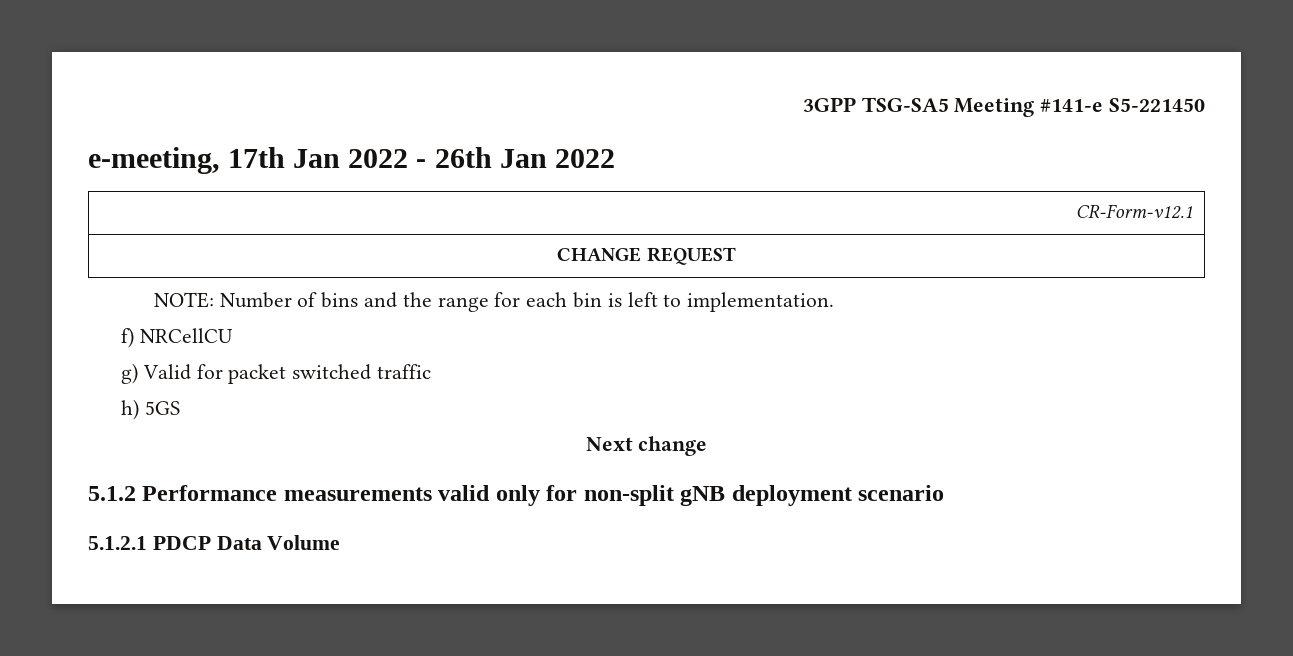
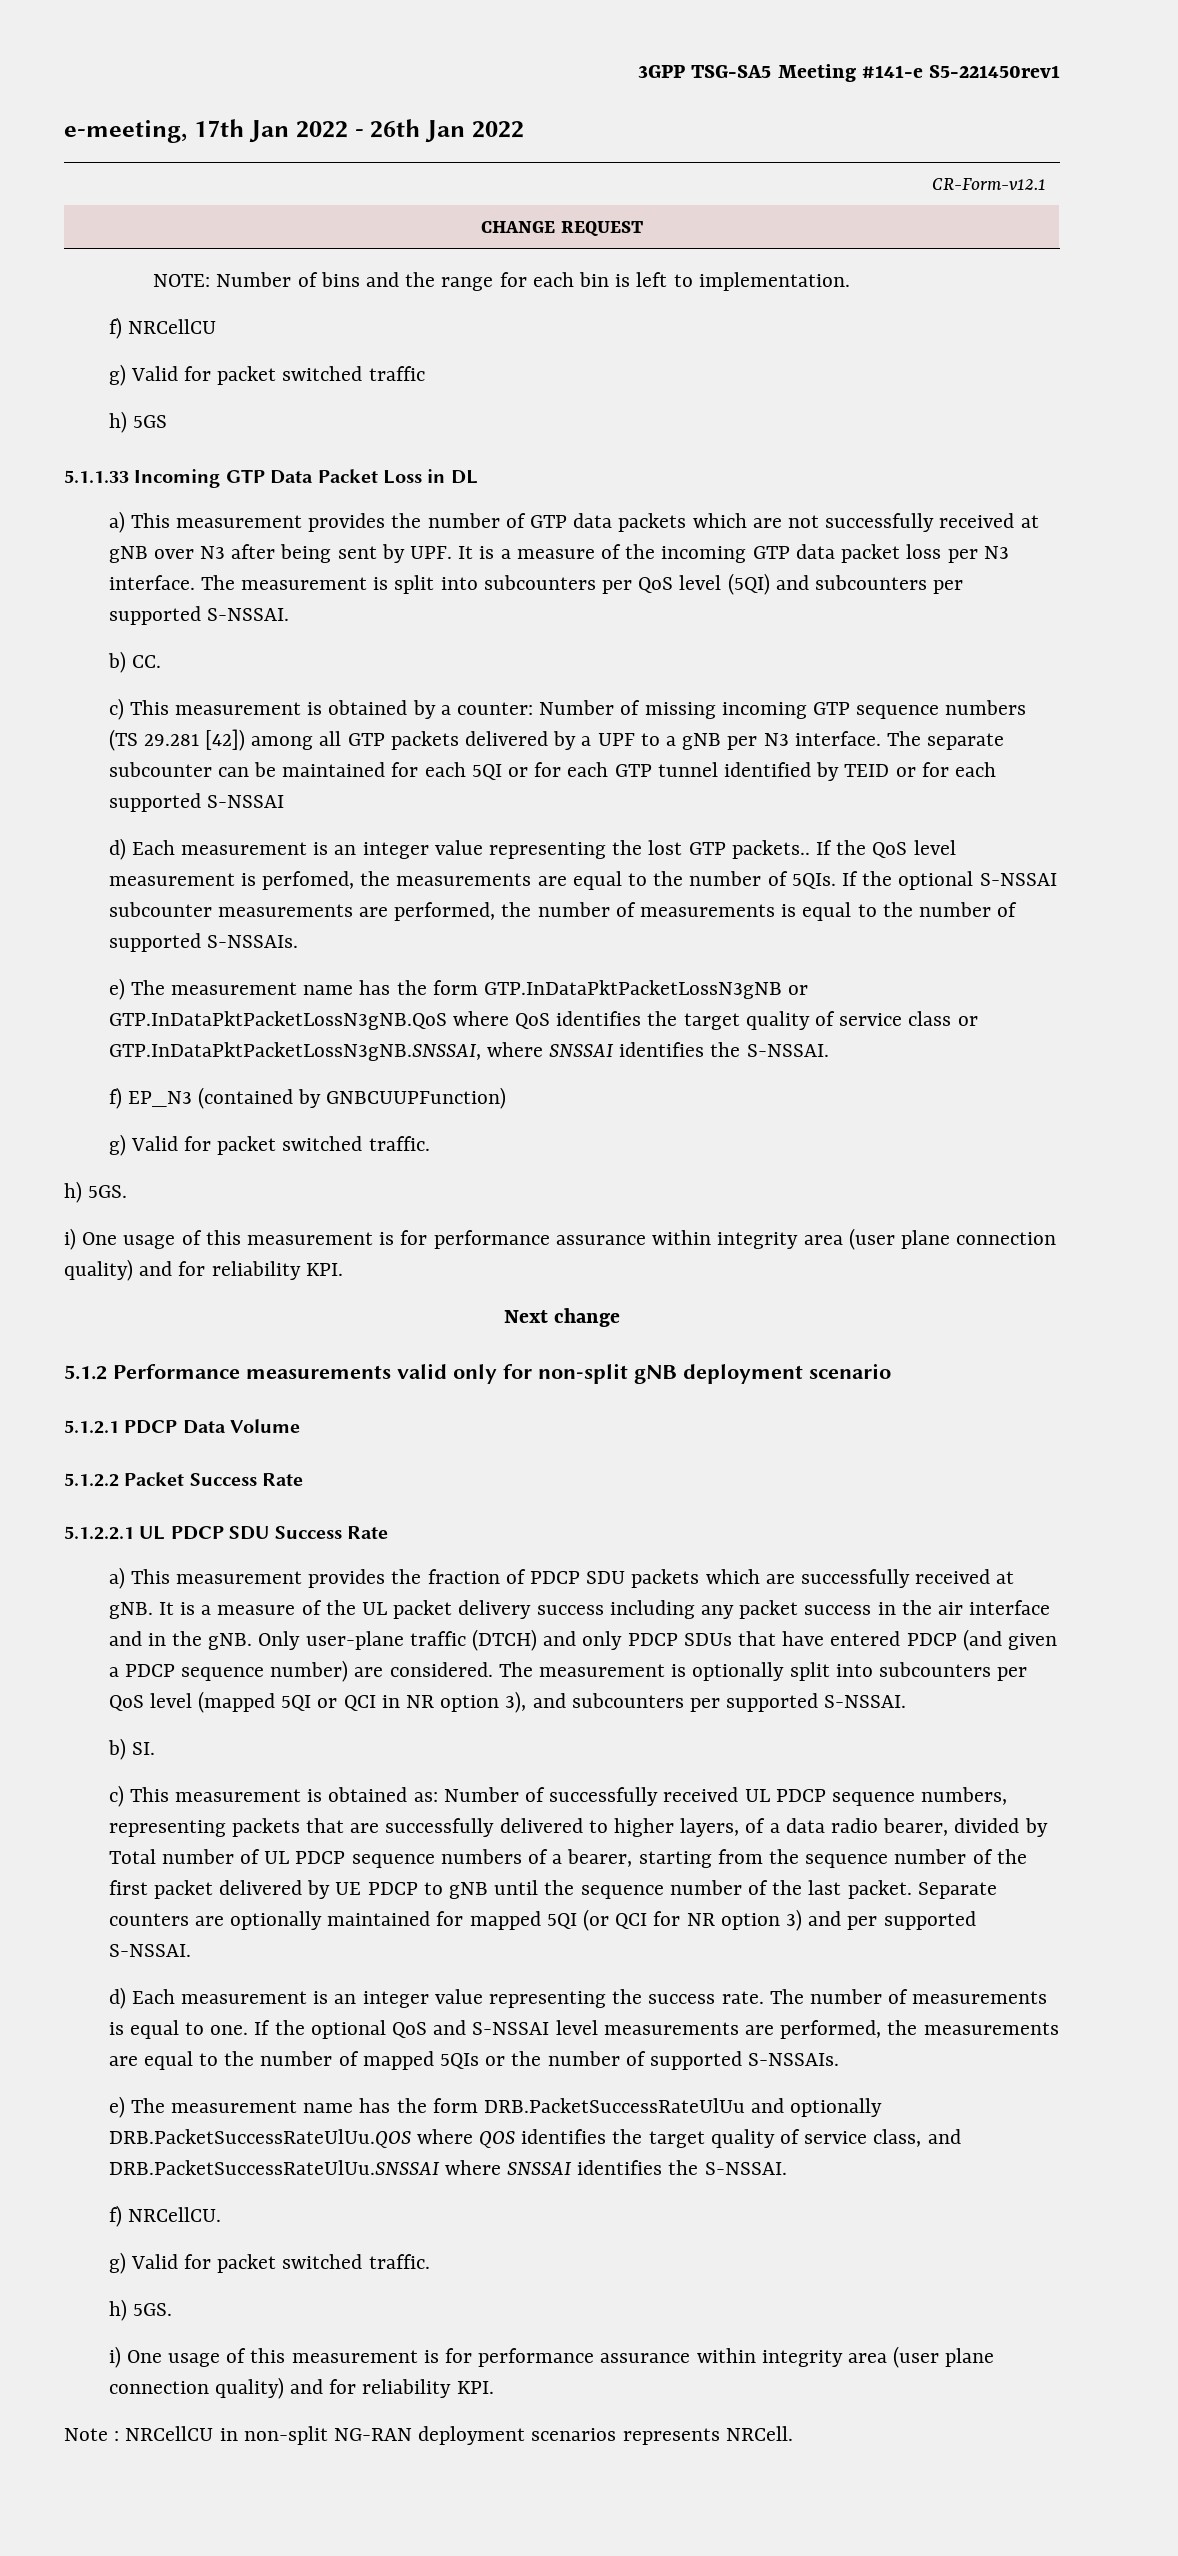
- 3GPP TSG-SA5 Meeting #141-e S5-221450
+ 3GPP TSG-SA5 Meeting #141-e S5-221450rev1
+ 5.1.1.33 Incoming GTP Data Packet Loss in DL
+ a) This measurement provides the number of GTP data packets which are not successfully received at gNB over N3 after being sent by UPF. It is a measure of the incoming GTP data packet loss per N3 interface. The measurement is split into subcounters per QoS level (5QI) and subcounters per supported S-NSSAI.
+ b) CC.
+ c) This measurement is obtained by a counter: Number of missing incoming GTP sequence numbers (TS 29.281 [42]) among all GTP packets delivered by a UPF to a gNB per N3 interface. The separate subcounter can be maintained for each 5QI or for each GTP tunnel identified by TEID or for each supported S-NSSAI
+ d) Each measurement is an integer value representing the lost GTP packets.. If the QoS level measurement is perfomed, the measurements are equal to the number of 5QIs. If the optional S-NSSAI subcounter measurements are performed, the number of measurements is equal to the number of supported S-NSSAIs.
+ e) The measurement name has the form GTP.InDataPktPacketLossN3gNB or GTP.InDataPktPacketLossN3gNB.QoS where QoS identifies the target quality of service class or GTP.InDataPktPacketLossN3gNB.SNSSAI, where SNSSAI identifies the S-NSSAI.
+ f) EP_N3 (contained by GNBCUUPFunction)
+ g) Valid for packet switched traffic.
+ h) 5GS.
+ i) One usage of this measurement is for performance assurance within integrity area (user plane connection quality) and for reliability KPI.
+ 5.1.2.2 Packet Success Rate
+ 5.1.2.2.1 UL PDCP SDU Success Rate
+ a) This measurement provides the fraction of PDCP SDU packets which are successfully received at gNB. It is a measure of the UL packet delivery success including any packet success in the air interface and in the gNB. Only user-plane traffic (DTCH) and only PDCP SDUs that have entered PDCP (and given a PDCP sequence number) are considered. The measurement is optionally split into subcounters per QoS level (mapped 5QI or QCI in NR option 3), and subcounters per supported S-NSSAI.
+ b) SI.
+ c) This measurement is obtained as: Number of successfully received UL PDCP sequence numbers, representing packets that are successfully delivered to higher layers, of a data radio bearer, divided by Total number of UL PDCP sequence numbers of a bearer, starting from the sequence number of the first packet delivered by UE PDCP to gNB until the sequence number of the last packet. Separate counters are optionally maintained for mapped 5QI (or QCI for NR option 3) and per supported S-NSSAI.
+ d) Each measurement is an integer value representing the success rate. The number of measurements is equal to one. If the optional QoS and S-NSSAI level measurements are performed, the measurements are equal to the number of mapped 5QIs or the number of supported S-NSSAIs.
+ e) The measurement name has the form DRB.PacketSuccessRateUlUu and optionally DRB.PacketSuccessRateUlUu.QOS where QOS identifies the target quality of service class, and DRB.PacketSuccessRateUlUu.SNSSAI where SNSSAI identifies the S-NSSAI.
+ f) NRCellCU.
+ g) Valid for packet switched traffic.
+ h) 5GS.
+ i) One usage of this measurement is for performance assurance within integrity area (user plane connection quality) and for reliability KPI.
+ Note : NRCellCU in non-split NG-RAN deployment scenarios represents NRCell.

